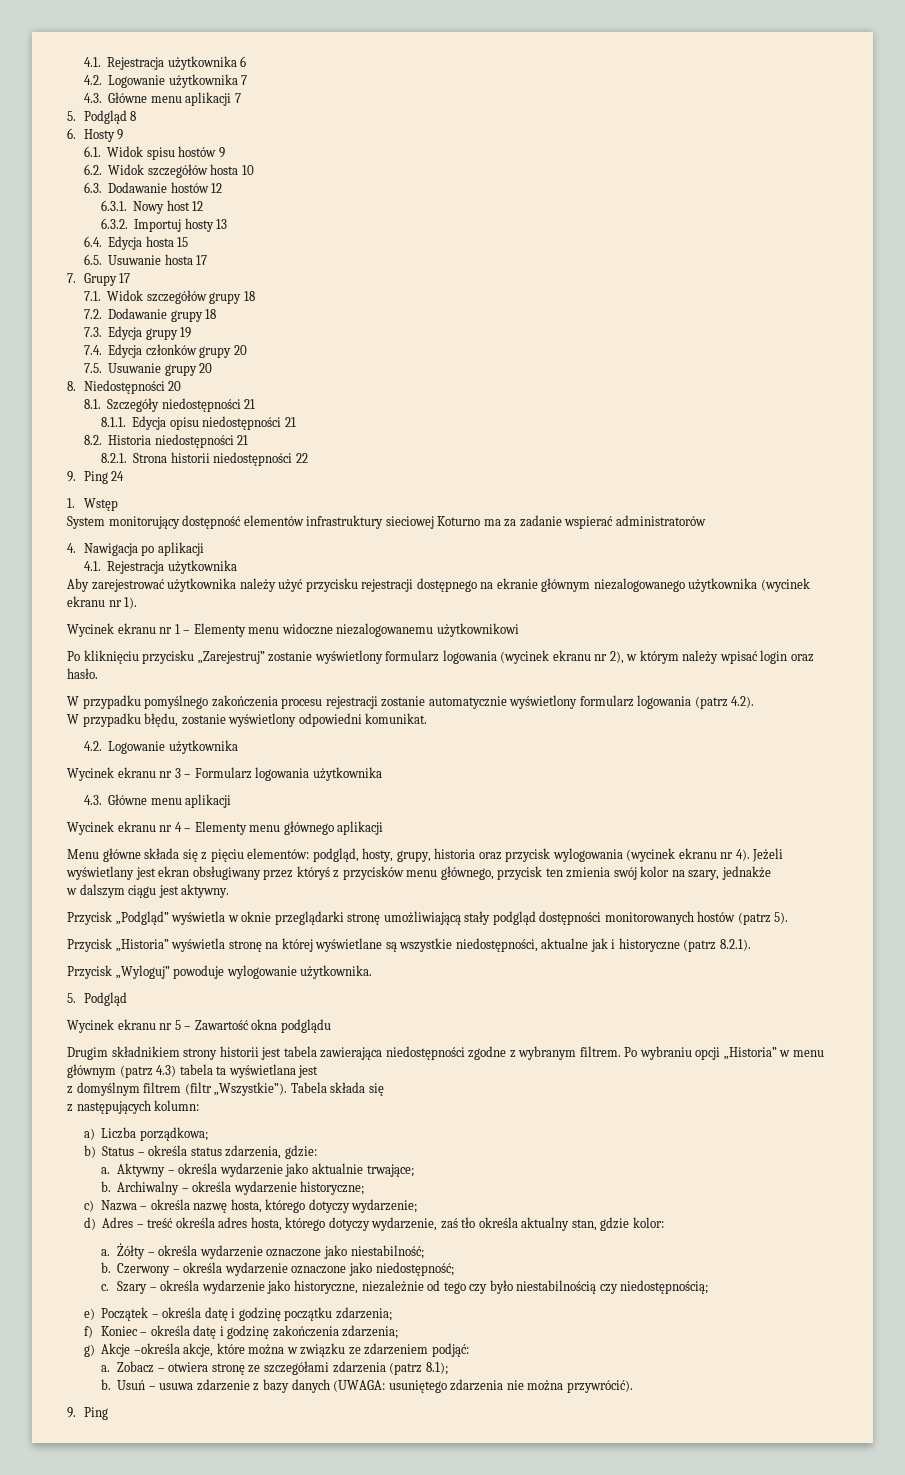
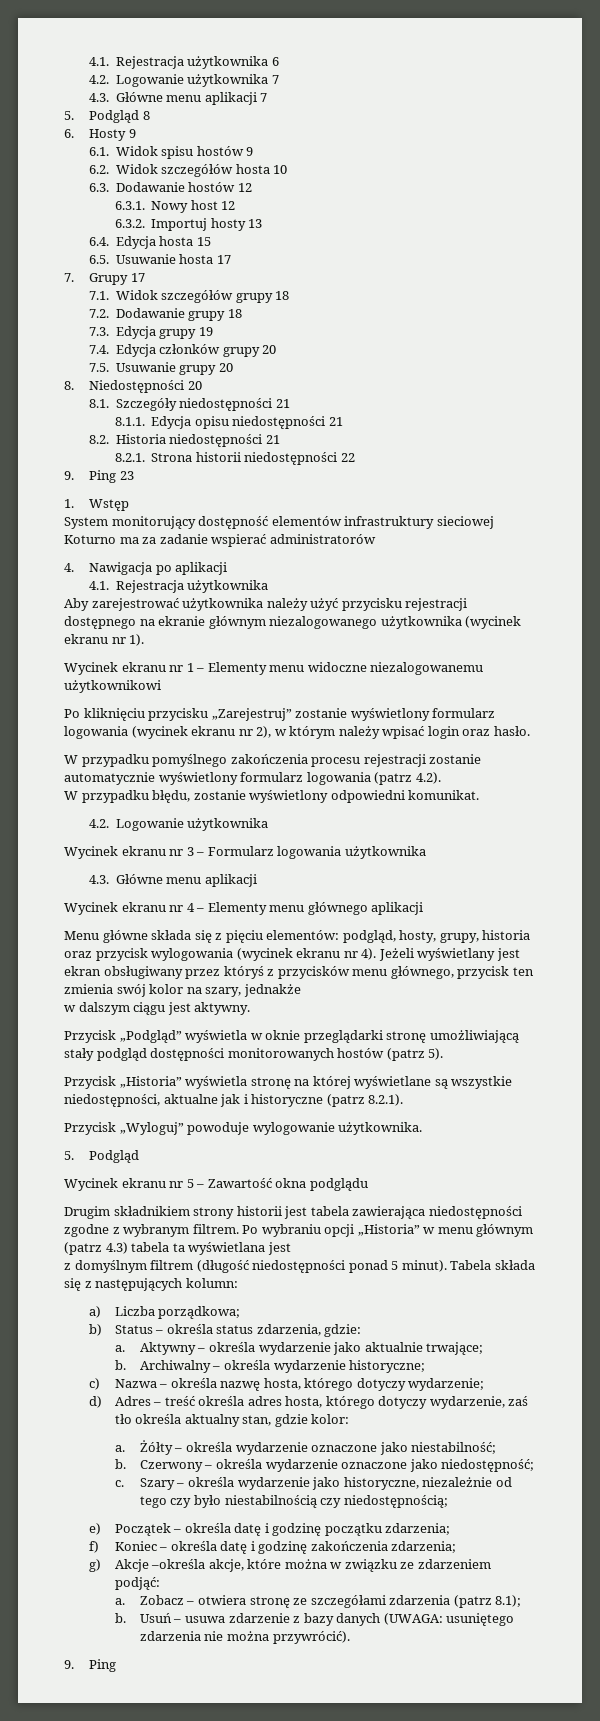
- 9. Ping 24
+ 9. Ping 23
- z domyślnym filtrem (filtr „Wszystkie”).
+ z domyślnym filtrem (długość niedostępności ponad 5 minut).
- Tabela składa się
- z następujących kolumn:
+ Tabela składa się z następujących kolumn:

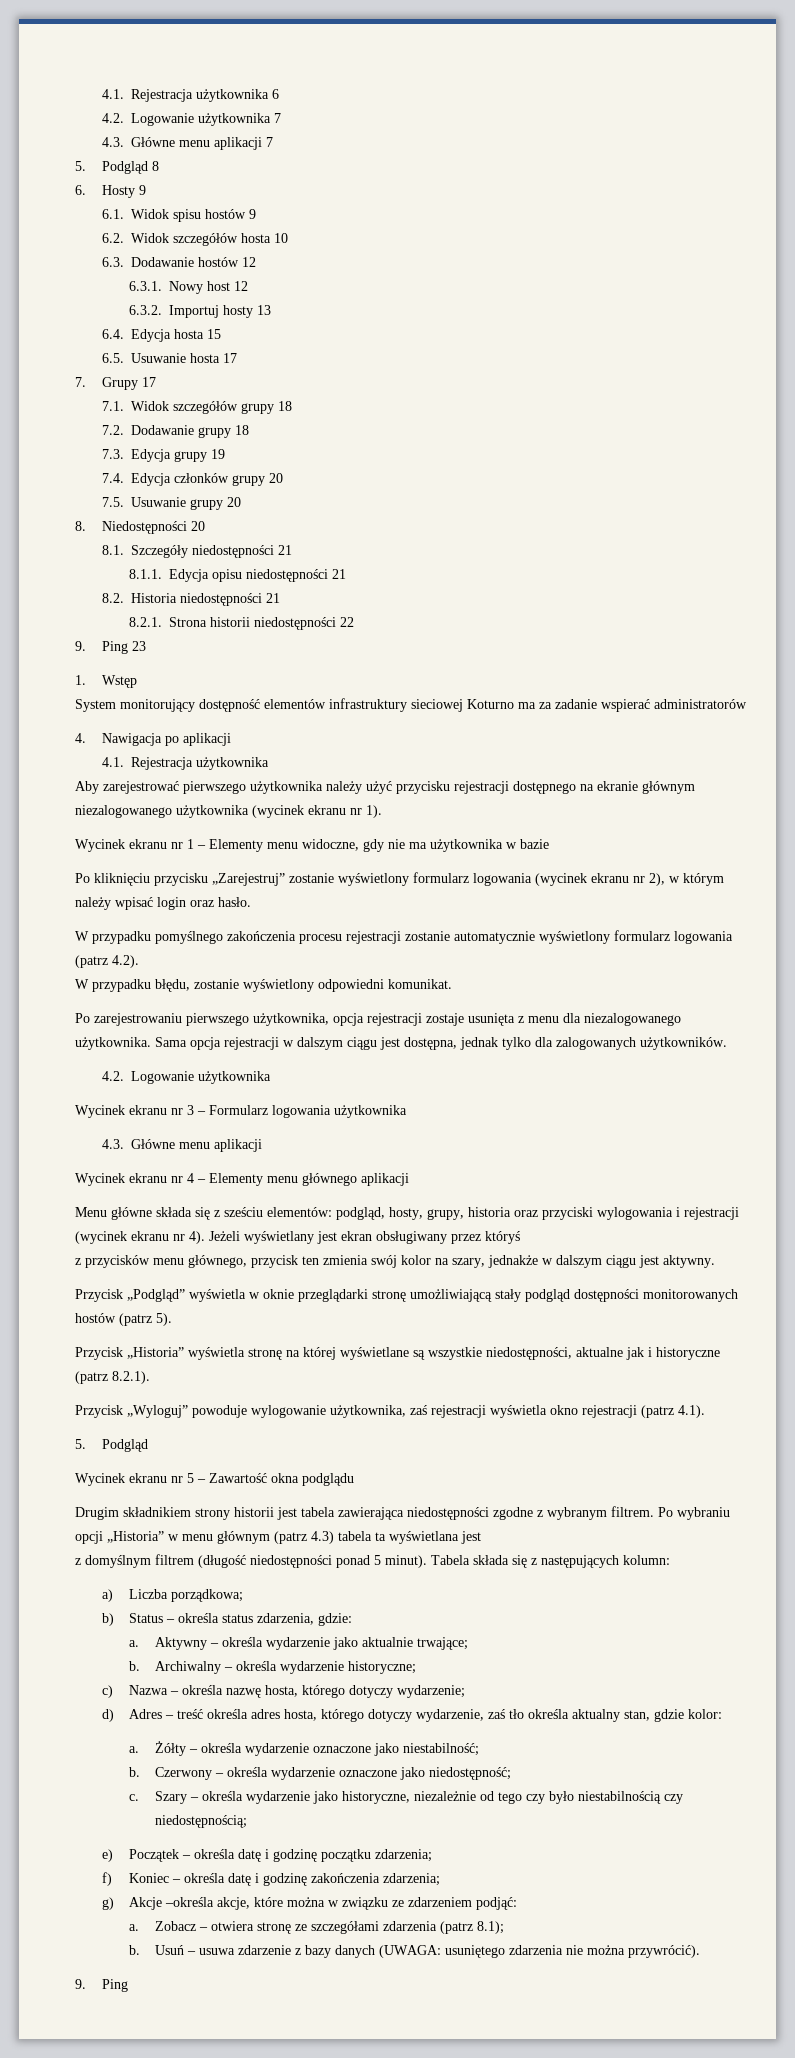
- Aby zarejestrować użytkownika należy użyć przycisku rejestracji dostępnego na ekranie głównym niezalogowanego użytkownika (wycinek ekranu nr 1).
+ Aby zarejestrować pierwszego użytkownika należy użyć przycisku rejestracji dostępnego na ekranie głównym niezalogowanego użytkownika (wycinek ekranu nr 1).
- Wycinek ekranu nr 1 – Elementy menu widoczne niezalogowanemu użytkownikowi
+ Wycinek ekranu nr 1 – Elementy menu widoczne, gdy nie ma użytkownika w bazie
+ Po zarejestrowaniu pierwszego użytkownika, opcja rejestracji zostaje usunięta z menu dla niezalogowanego użytkownika. Sama opcja rejestracji w dalszym ciągu jest dostępna, jednak tylko dla zalogowanych użytkowników.
- Menu główne składa się z pięciu elementów: podgląd, hosty, grupy, historia oraz przycisk wylogowania (wycinek ekranu nr 4).
+ Menu główne składa się z sześciu elementów: podgląd, hosty, grupy, historia oraz przyciski wylogowania i rejestracji (wycinek ekranu nr 4).
- Jeżeli wyświetlany jest ekran obsługiwany przez któryś z przycisków menu głównego, przycisk ten zmienia swój kolor na szary, jednakże
- w dalszym ciągu jest aktywny.
+ Jeżeli wyświetlany jest ekran obsługiwany przez któryś
+ z przycisków menu głównego, przycisk ten zmienia swój kolor na szary, jednakże w dalszym ciągu jest aktywny.
- Przycisk „Wyloguj” powoduje wylogowanie użytkownika.
+ Przycisk „Wyloguj” powoduje wylogowanie użytkownika, zaś rejestracji wyświetla okno rejestracji (patrz 4.1).

